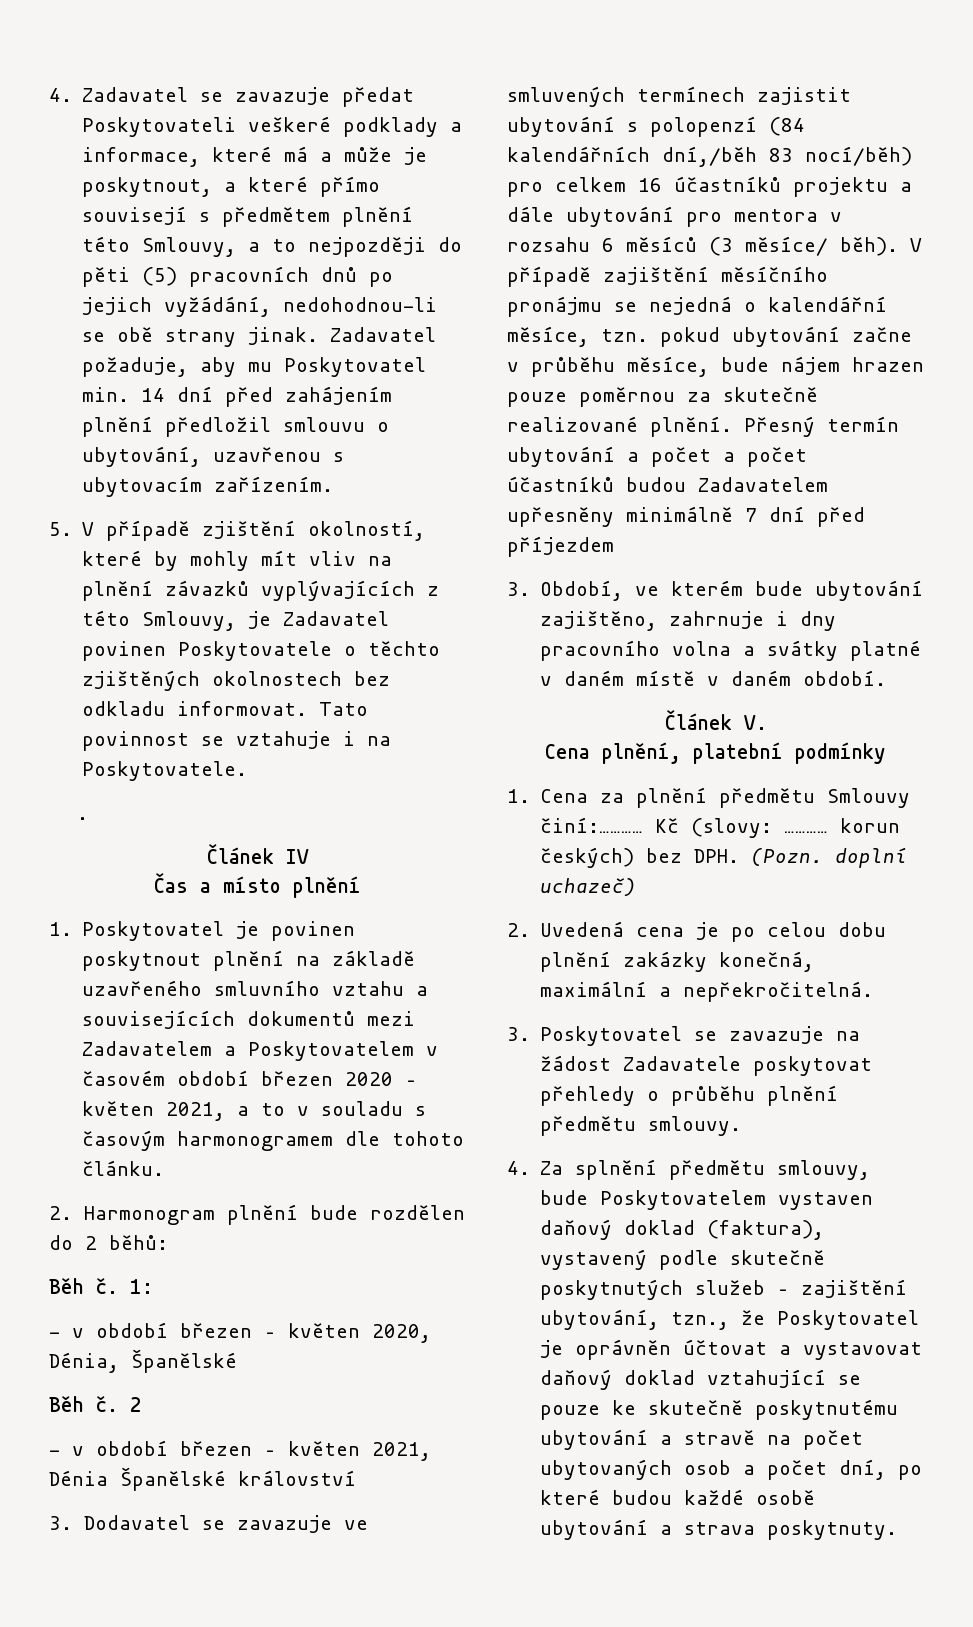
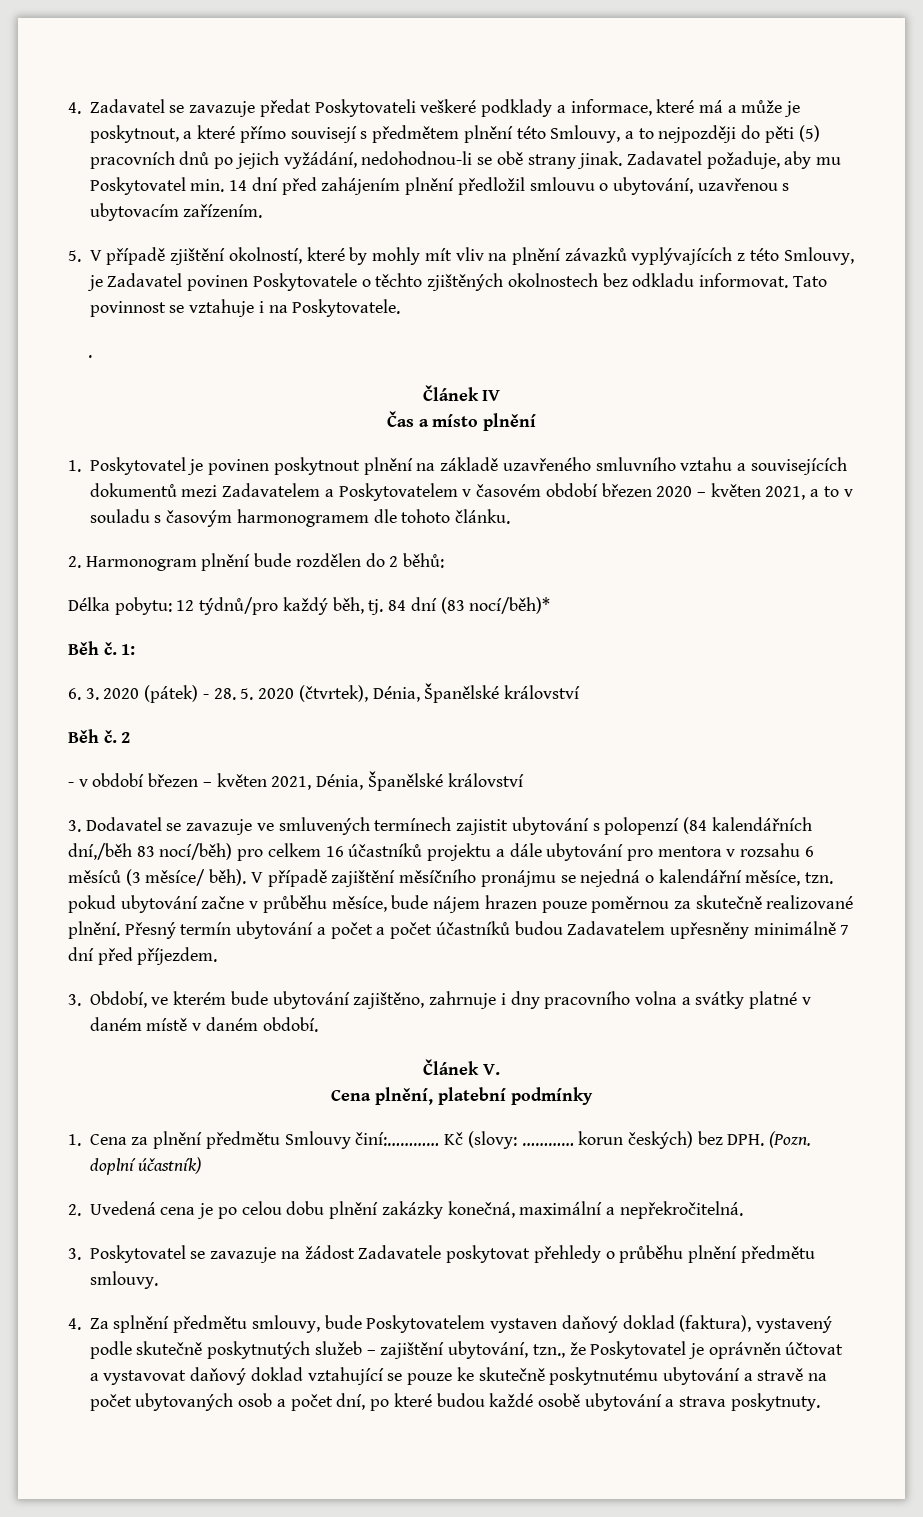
+ Délka pobytu: 12 týdnů/pro každý běh, tj. 84 dní (83 nocí/běh)*
  Běh č. 1:
- - v období březen – květen 2020, Dénia, Španělské
+ 6. 3. 2020 (pátek) - 28. 5. 2020 (čtvrtek), Dénia, Španělské království
- - v období březen – květen 2021, Dénia Španělské království
+ - v období březen – květen 2021, Dénia, Španělské království
- Přesný termín ubytování a počet a počet účastníků budou Zadavatelem upřesněny minimálně 7 dní před příjezdem
+ Přesný termín ubytování a počet a počet účastníků budou Zadavatelem upřesněny minimálně 7 dní před příjezdem.
- Kč (slovy: ………… korun českých) bez DPH. (Pozn. doplní uchazeč)
+ Kč (slovy: ………… korun českých) bez DPH. (Pozn. doplní účastník)

